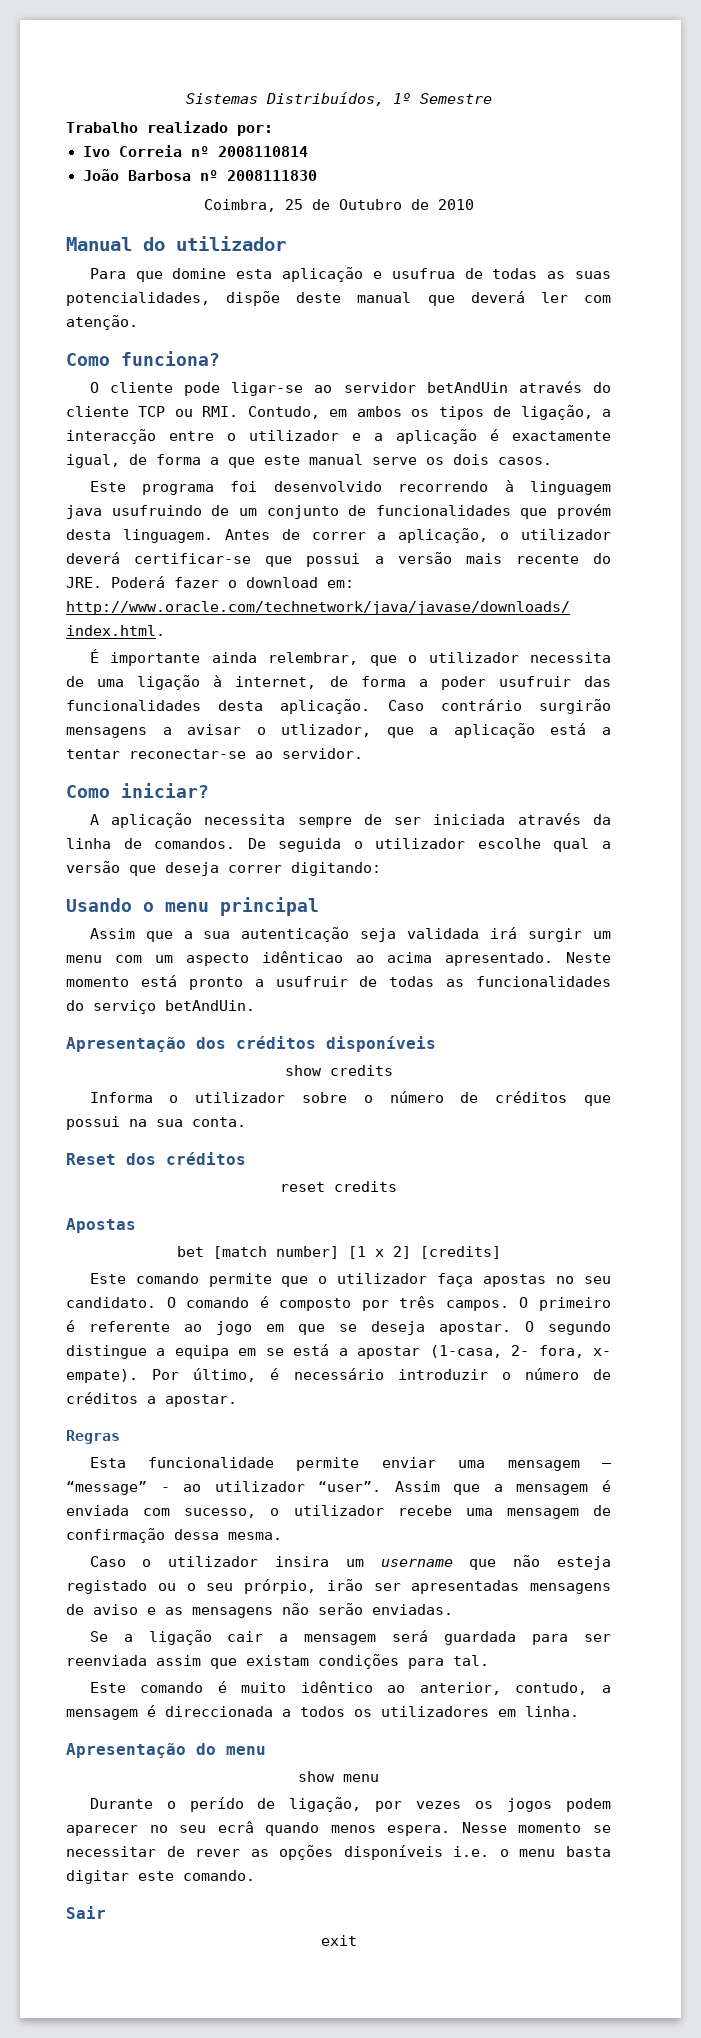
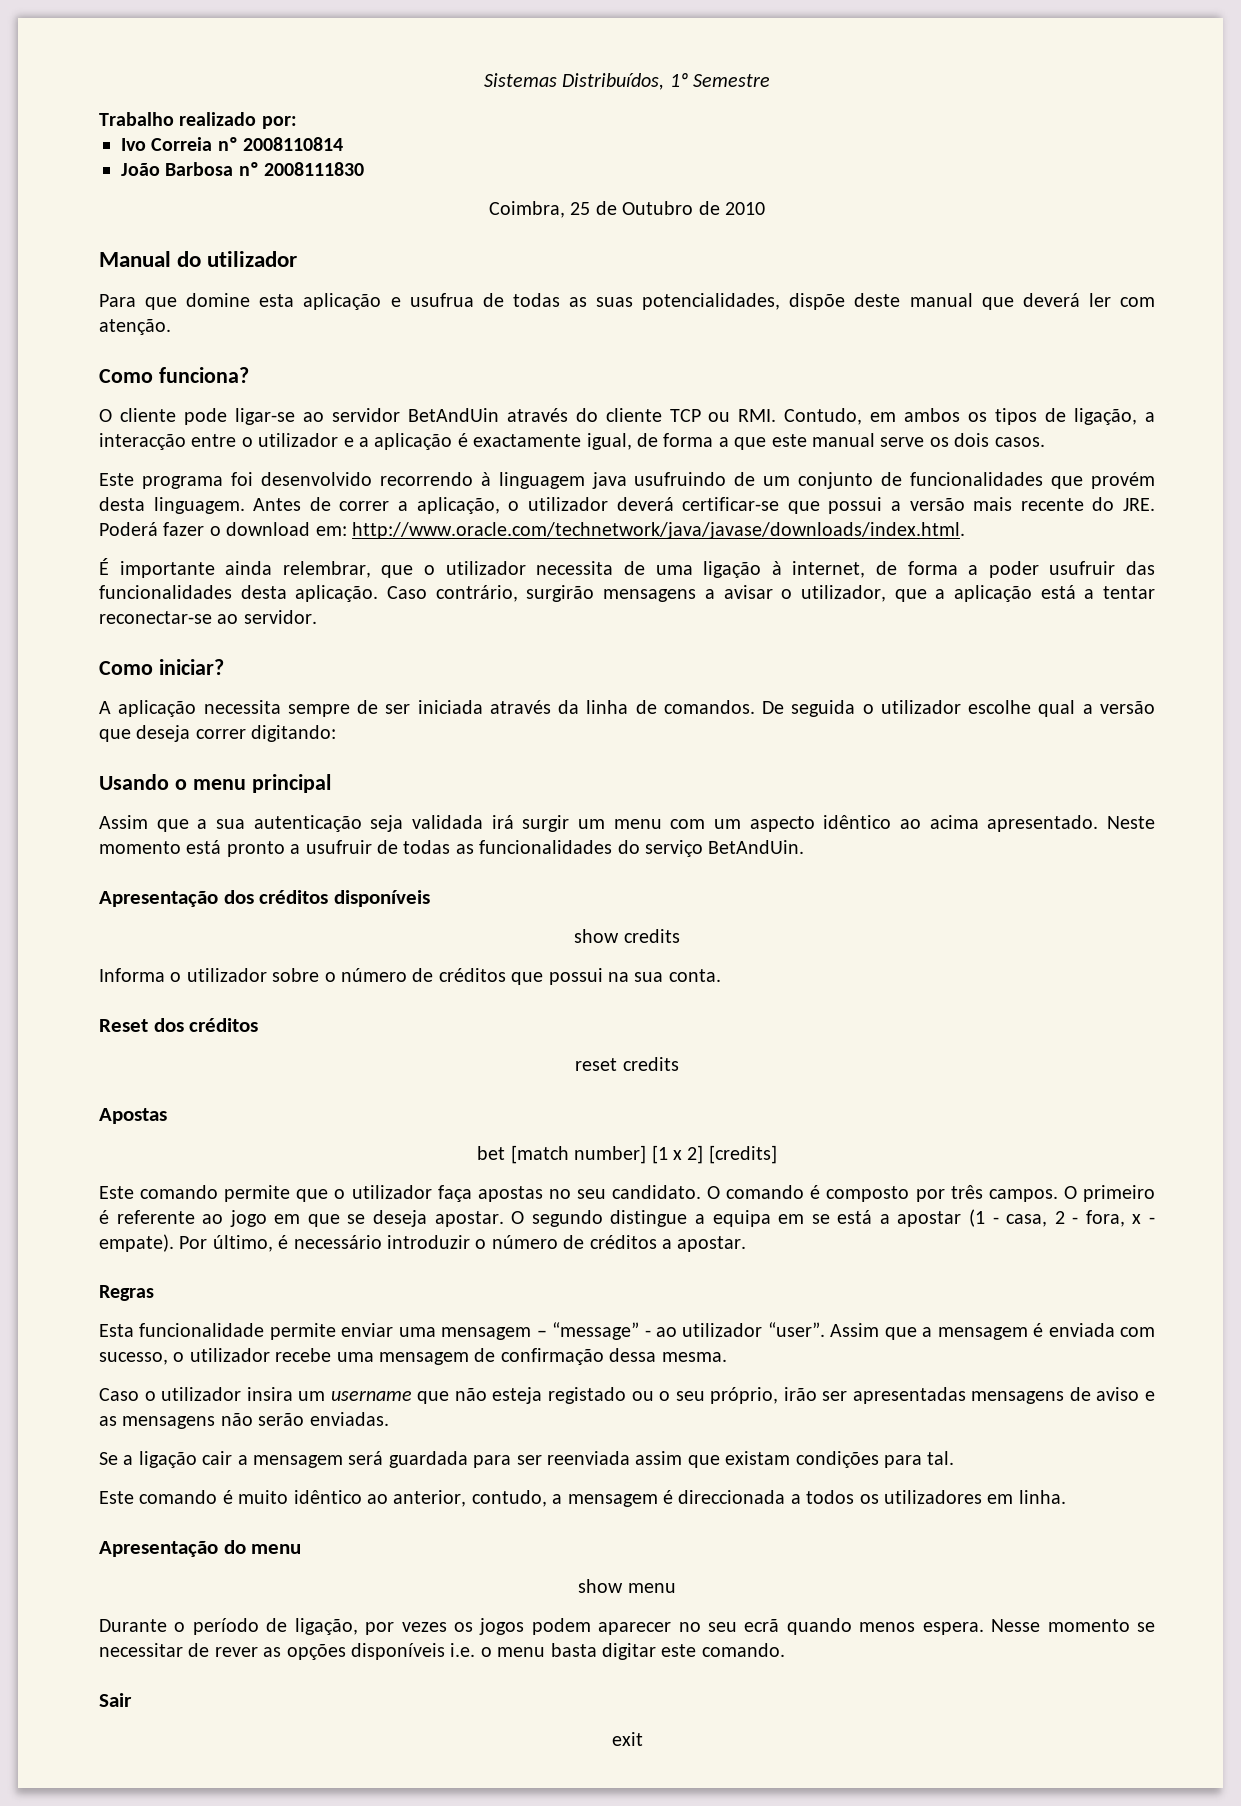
- O cliente pode ligar-se ao servidor betAndUin através do cliente TCP ou RMI. Contudo, em ambos os tipos de ligação, a interacção entre o utilizador e a aplicação é exactamente igual, de forma a que este manual serve os dois casos.
+ O cliente pode ligar-se ao servidor BetAndUin através do cliente TCP ou RMI. Contudo, em ambos os tipos de ligação, a interacção entre o utilizador e a aplicação é exactamente igual, de forma a que este manual serve os dois casos.
- Caso contrário surgirão mensagens a avisar o utlizador, que a aplicação está a tentar reconectar-se ao servidor.
+ Caso contrário, surgirão mensagens a avisar o utilizador, que a aplicação está a tentar reconectar-se ao servidor.
- Assim que a sua autenticação seja validada irá surgir um menu com um aspecto idênticao ao acima apresentado.
+ Assim que a sua autenticação seja validada irá surgir um menu com um aspecto idêntico ao acima apresentado.
- Neste momento está pronto a usufruir de todas as funcionalidades do serviço betAndUin.
+ Neste momento está pronto a usufruir de todas as funcionalidades do serviço BetAndUin.
- O segundo distingue a equipa em se está a apostar (1-casa, 2- fora, x- empate).
+ O segundo distingue a equipa em se está a apostar (1 - casa, 2 - fora, x - empate).
- Caso o utilizador insira um username que não esteja registado ou o seu prórpio, irão ser apresentadas mensagens de aviso e as mensagens não serão enviadas.
+ Caso o utilizador insira um username que não esteja registado ou o seu próprio, irão ser apresentadas mensagens de aviso e as mensagens não serão enviadas.
- Durante o perído de ligação, por vezes os jogos podem aparecer no seu ecrâ quando menos espera.
+ Durante o período de ligação, por vezes os jogos podem aparecer no seu ecrã quando menos espera.

